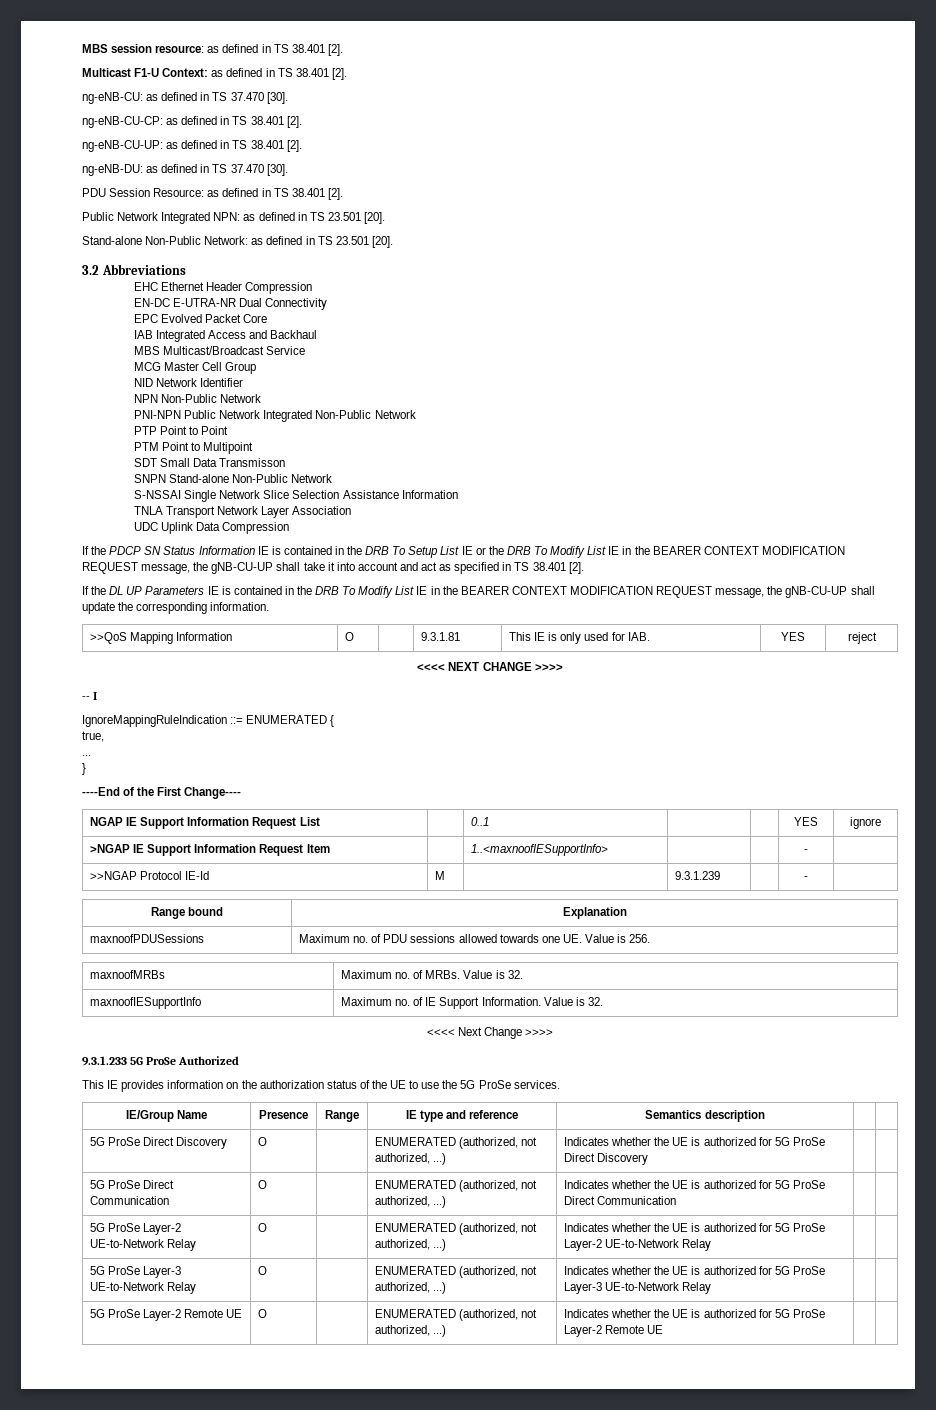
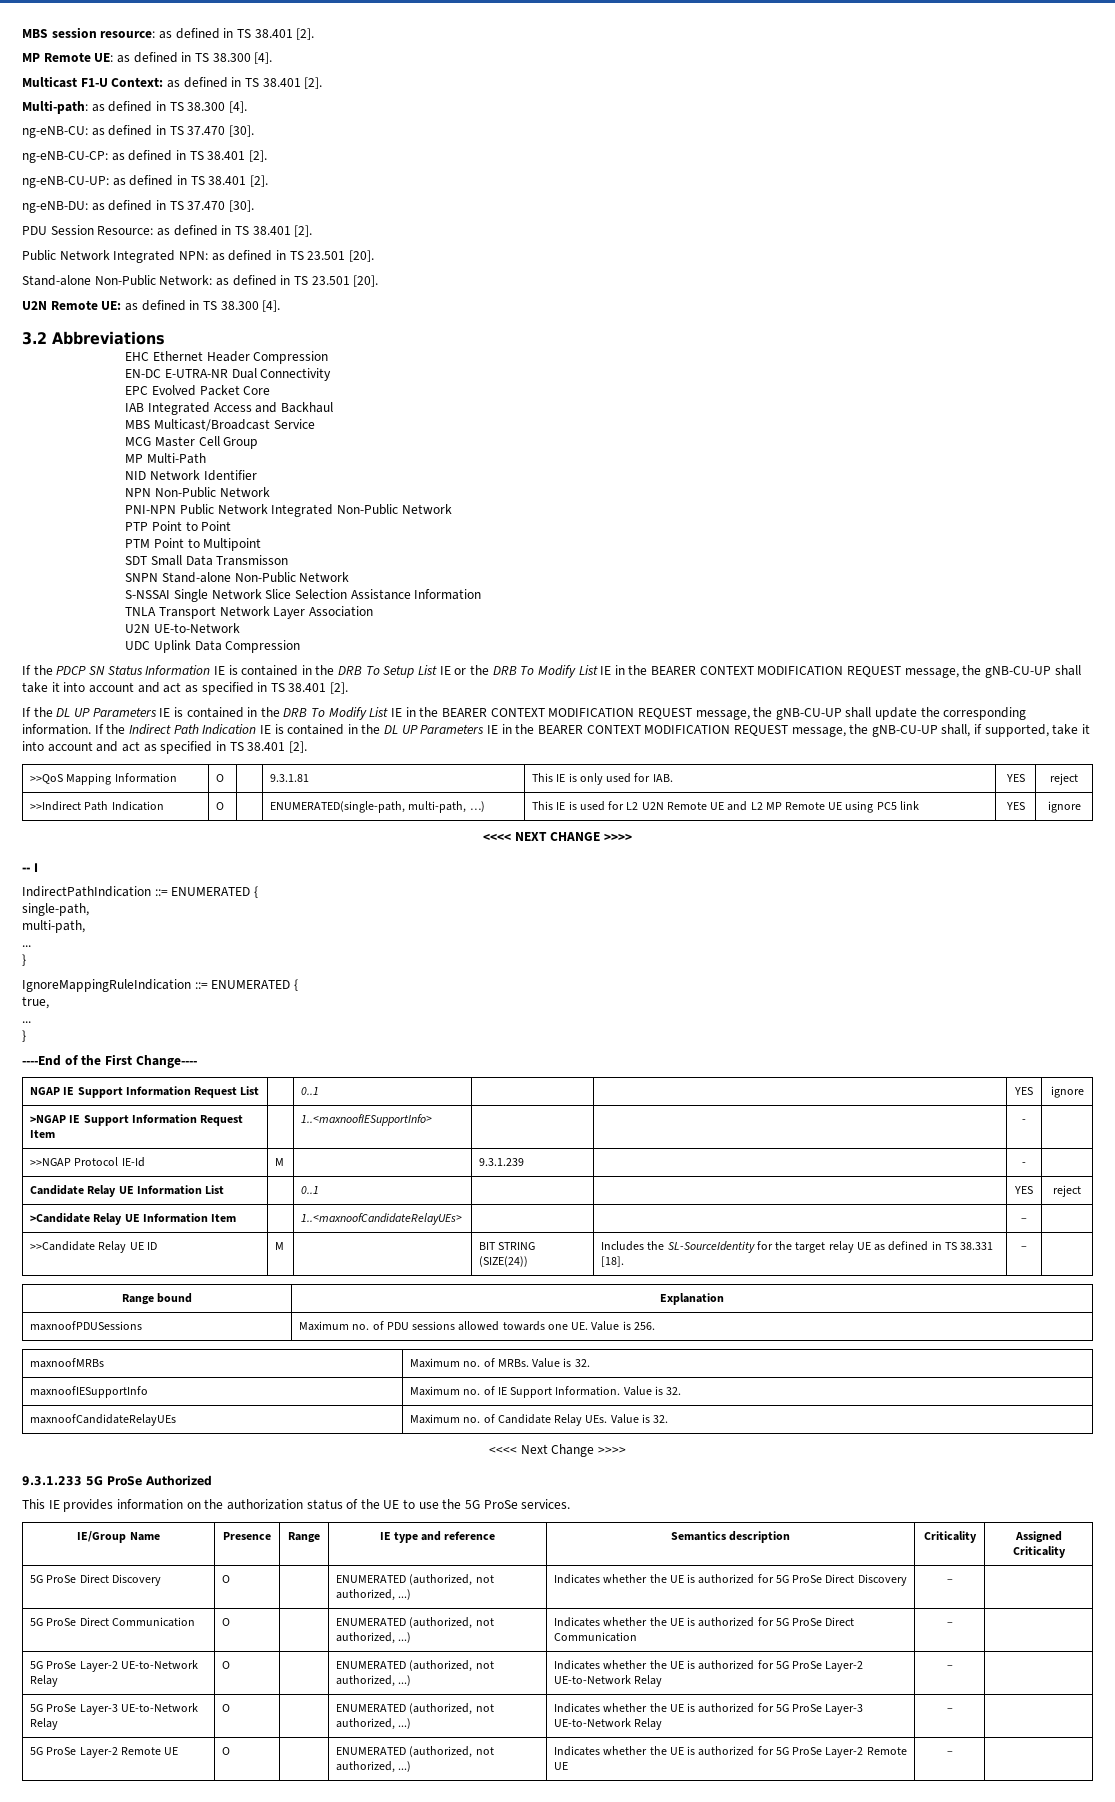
+ MP Remote UE: as defined in TS 38.300 [4].
+ Multi-path: as defined in TS 38.300 [4].
+ U2N Remote UE: as defined in TS 38.300 [4].
+ MP Multi-Path
+ U2N UE-to-Network
+ If the Indirect Path Indication IE is contained in the DL UP Parameters IE in the BEARER CONTEXT MODIFICATION REQUEST message, the gNB-CU-UP shall, if supported, take it into account and act as specified in TS 38.401 [2].
+ >>Indirect Path Indication | O | | ENUMERATED(single-path, multi-path, …) | This IE is used for L2 U2N Remote UE and L2 MP Remote UE using PC5 link | YES | ignore
+ IndirectPathIndication ::= ENUMERATED {
+ single-path,
+ multi-path,
+ ...
+ }
+ Candidate Relay UE Information List | | 0..1 | | | YES | reject
+ >Candidate Relay UE Information Item | | 1..<maxnoofCandidateRelayUEs> | | | – |
+ >>Candidate Relay UE ID | M | | BIT STRING (SIZE(24)) | Includes the SL-SourceIdentity for the target relay UE as defined in TS 38.331 [18]. | – |
+ maxnoofCandidateRelayUEs | Maximum no. of Candidate Relay UEs. Value is 32.
- IE/Group Name | Presence | Range | IE type and reference | Semantics description | |
+ IE/Group Name | Presence | Range | IE type and reference | Semantics description | Criticality | Assigned Criticality
- 5G ProSe Direct Discovery | O | | ENUMERATED (authorized, not authorized, ...) | Indicates whether the UE is authorized for 5G ProSe Direct Discovery | |
+ 5G ProSe Direct Discovery | O | | ENUMERATED (authorized, not authorized, ...) | Indicates whether the UE is authorized for 5G ProSe Direct Discovery | – |
- 5G ProSe Direct Communication | O | | ENUMERATED (authorized, not authorized, ...) | Indicates whether the UE is authorized for 5G ProSe Direct Communication | |
+ 5G ProSe Direct Communication | O | | ENUMERATED (authorized, not authorized, ...) | Indicates whether the UE is authorized for 5G ProSe Direct Communication | – |
- 5G ProSe Layer-2 UE-to-Network Relay | O | | ENUMERATED (authorized, not authorized, ...) | Indicates whether the UE is authorized for 5G ProSe Layer-2 UE-to-Network Relay | |
+ 5G ProSe Layer-2 UE-to-Network Relay | O | | ENUMERATED (authorized, not authorized, ...) | Indicates whether the UE is authorized for 5G ProSe Layer-2 UE-to-Network Relay | – |
- 5G ProSe Layer-3 UE-to-Network Relay | O | | ENUMERATED (authorized, not authorized, ...) | Indicates whether the UE is authorized for 5G ProSe Layer-3 UE-to-Network Relay | |
+ 5G ProSe Layer-3 UE-to-Network Relay | O | | ENUMERATED (authorized, not authorized, ...) | Indicates whether the UE is authorized for 5G ProSe Layer-3 UE-to-Network Relay | – |
- 5G ProSe Layer-2 Remote UE | O | | ENUMERATED (authorized, not authorized, ...) | Indicates whether the UE is authorized for 5G ProSe Layer-2 Remote UE | |
+ 5G ProSe Layer-2 Remote UE | O | | ENUMERATED (authorized, not authorized, ...) | Indicates whether the UE is authorized for 5G ProSe Layer-2 Remote UE | – |

